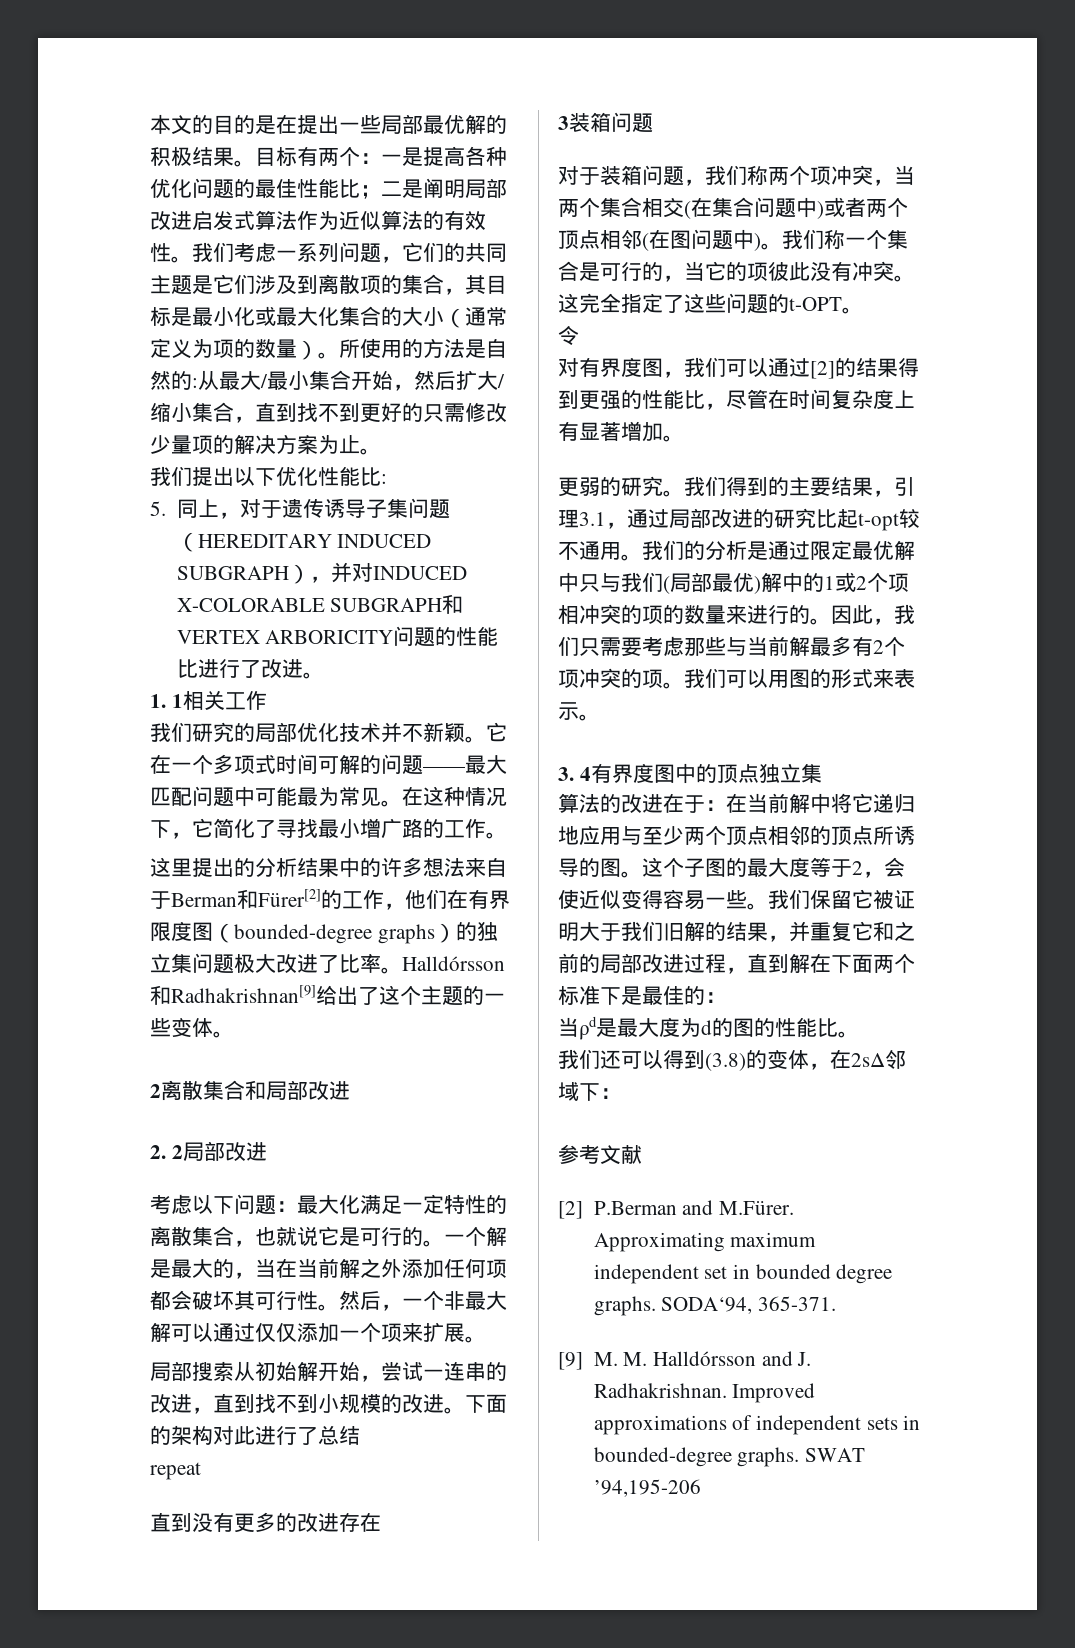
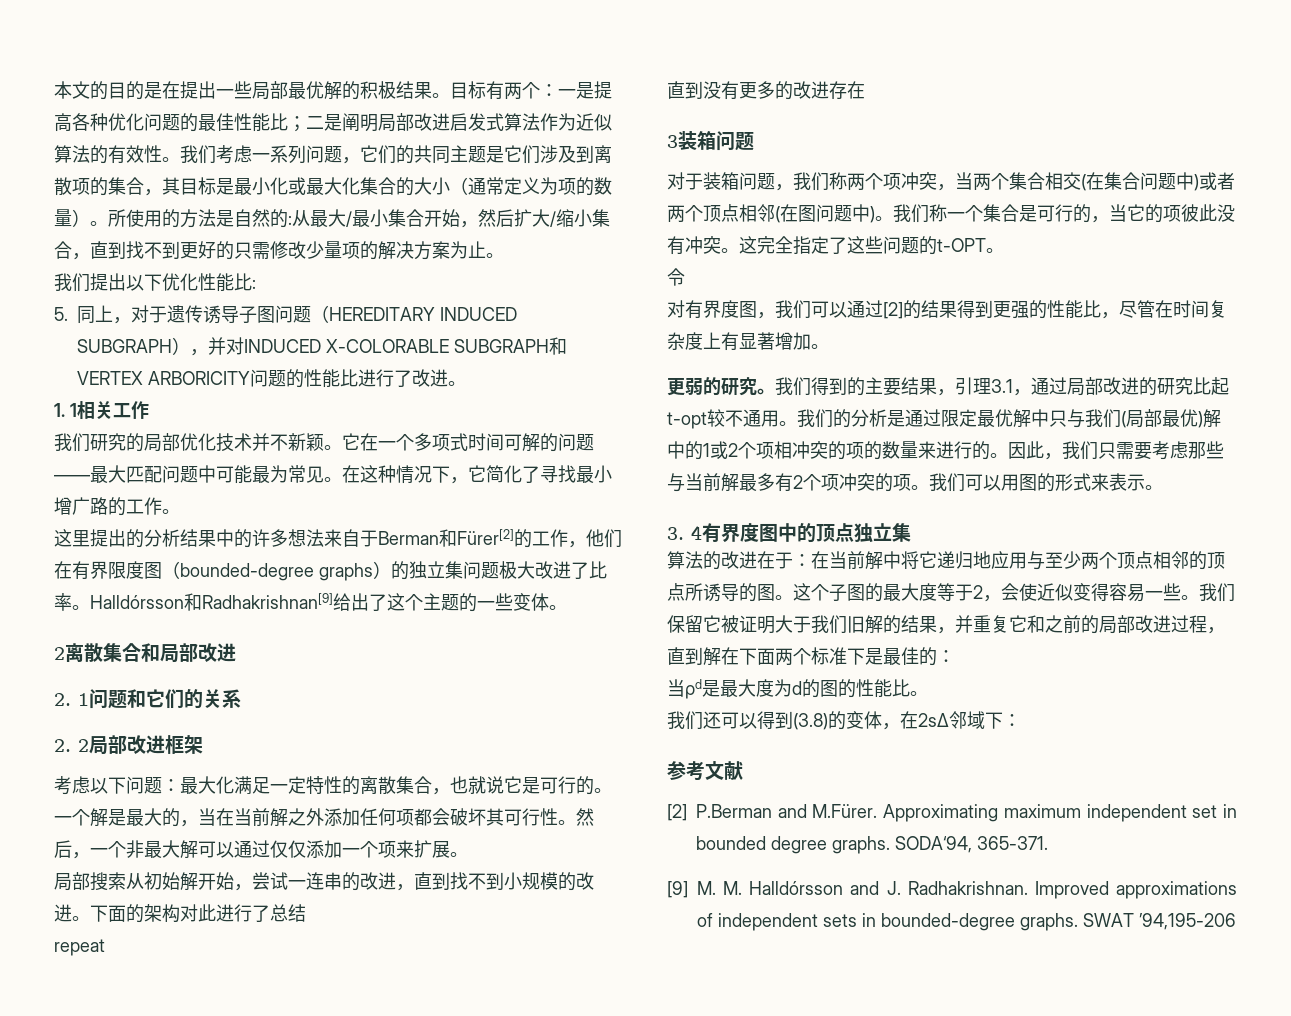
- 5.同上，对于遗传诱导子集问题（HEREDITARY INDUCED SUBGRAPH），并对INDUCED X-COLORABLE SUBGRAPH和VERTEX ARBORICITY问题的性能比进行了改进。
+ 5.同上，对于遗传诱导子图问题（HEREDITARY INDUCED SUBGRAPH），并对INDUCED X-COLORABLE SUBGRAPH和VERTEX ARBORICITY问题的性能比进行了改进。
+ 2. 1问题和它们的关系
- 2. 2局部改进
+ 2. 2局部改进框架

